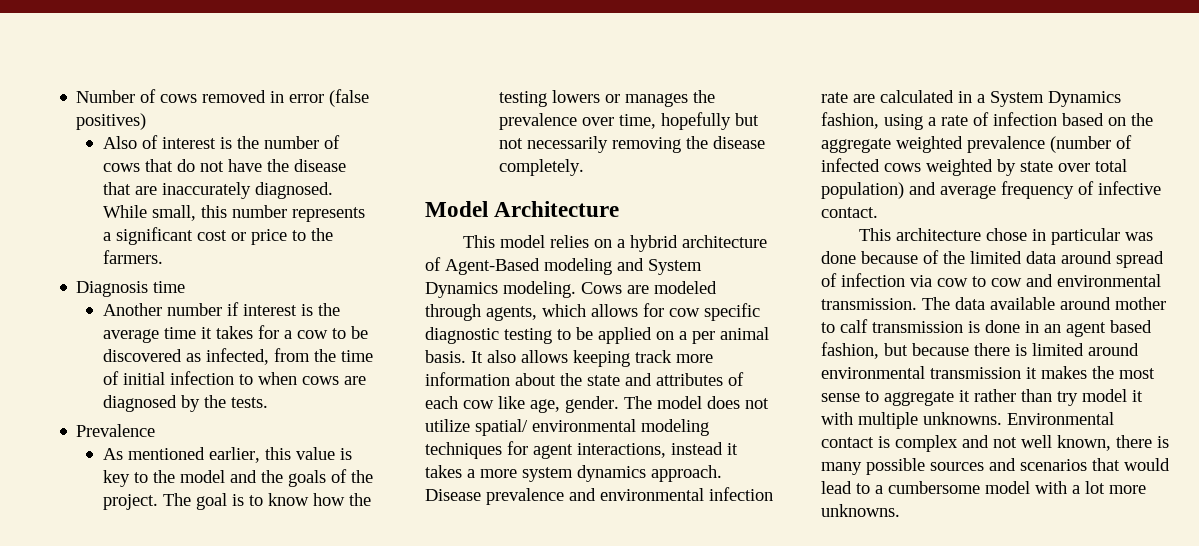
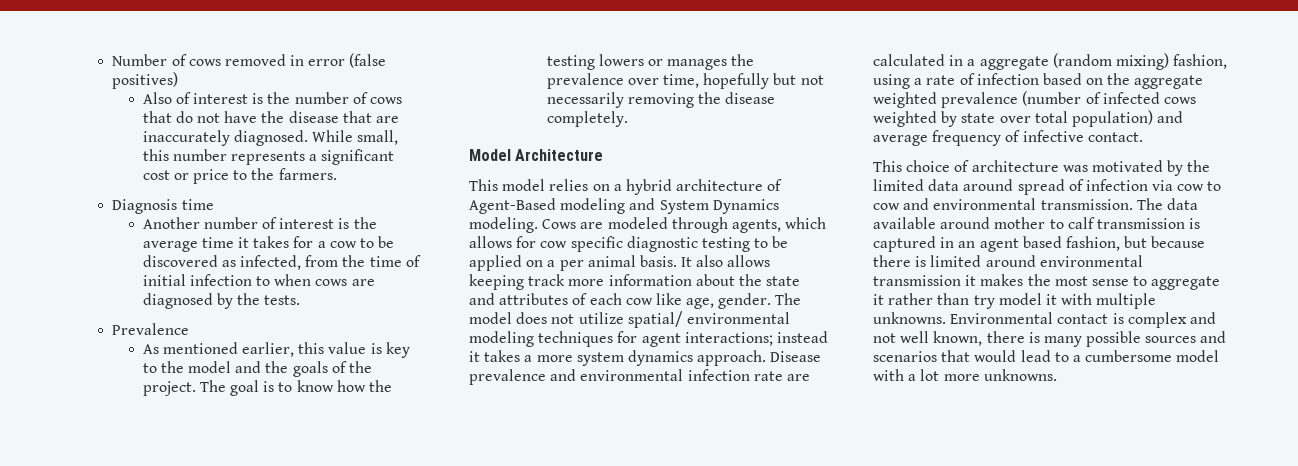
- Another number if interest is the average time it takes for a cow to be discovered as infected, from the time of initial infection to when cows are diagnosed by the tests.
+ Another number of interest is the average time it takes for a cow to be discovered as infected, from the time of initial infection to when cows are diagnosed by the tests.
- The model does not utilize spatial/ environmental modeling techniques for agent interactions, instead it takes a more system dynamics approach.
+ The model does not utilize spatial/ environmental modeling techniques for agent interactions; instead it takes a more system dynamics approach.
- Disease prevalence and environmental infection rate are calculated in a System Dynamics fashion, using a rate of infection based on the aggregate weighted prevalence (number of infected cows weighted by state over total population) and average frequency of infective contact.
+ Disease prevalence and environmental infection rate are calculated in a aggregate (random mixing) fashion, using a rate of infection based on the aggregate weighted prevalence (number of infected cows weighted by state over total population) and average frequency of infective contact.
- This architecture chose in particular was done because of the limited data around spread of infection via cow to cow and environmental transmission.
+ This choice of architecture was motivated by the limited data around spread of infection via cow to cow and environmental transmission.
- The data available around mother to calf transmission is done in an agent based fashion, but because there is limited around environmental transmission it makes the most sense to aggregate it rather than try model it with multiple unknowns.
+ The data available around mother to calf transmission is captured in an agent based fashion, but because there is limited around environmental transmission it makes the most sense to aggregate it rather than try model it with multiple unknowns.

